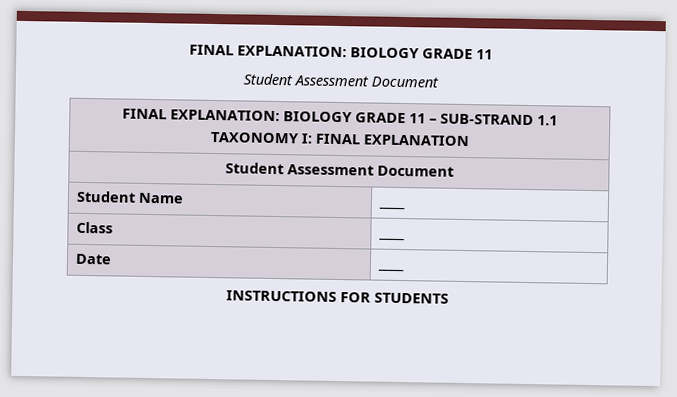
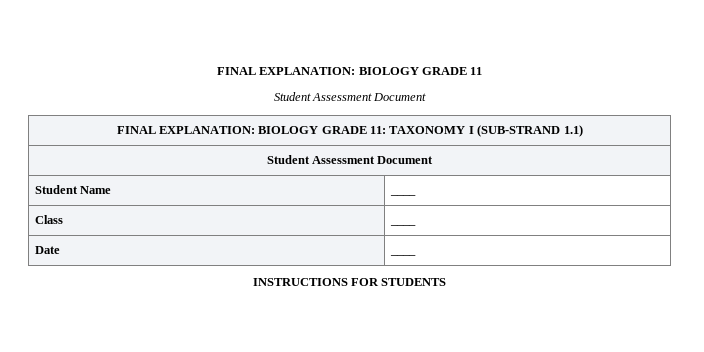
- FINAL EXPLANATION: BIOLOGY GRADE 11 – SUB-STRAND 1.1 TAXONOMY I: FINAL EXPLANATION
+ FINAL EXPLANATION: BIOLOGY GRADE 11: TAXONOMY I (SUB-STRAND 1.1)

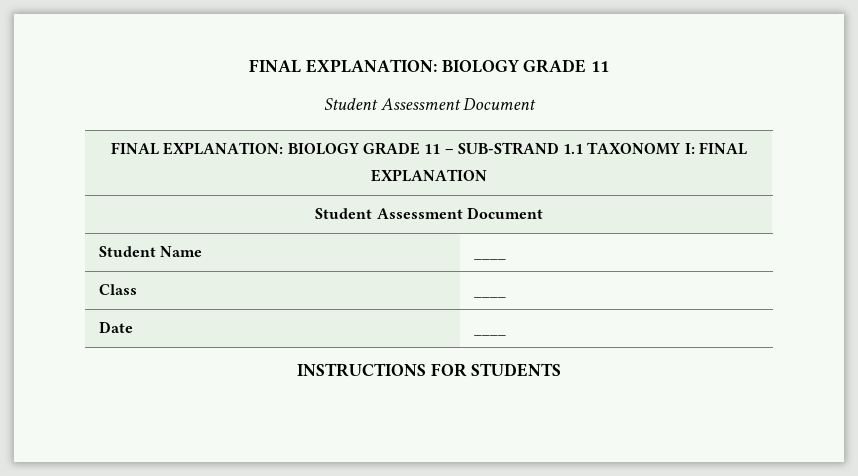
- FINAL EXPLANATION: BIOLOGY GRADE 11: TAXONOMY I (SUB-STRAND 1.1)
+ FINAL EXPLANATION: BIOLOGY GRADE 11 – SUB-STRAND 1.1 TAXONOMY I: FINAL EXPLANATION

